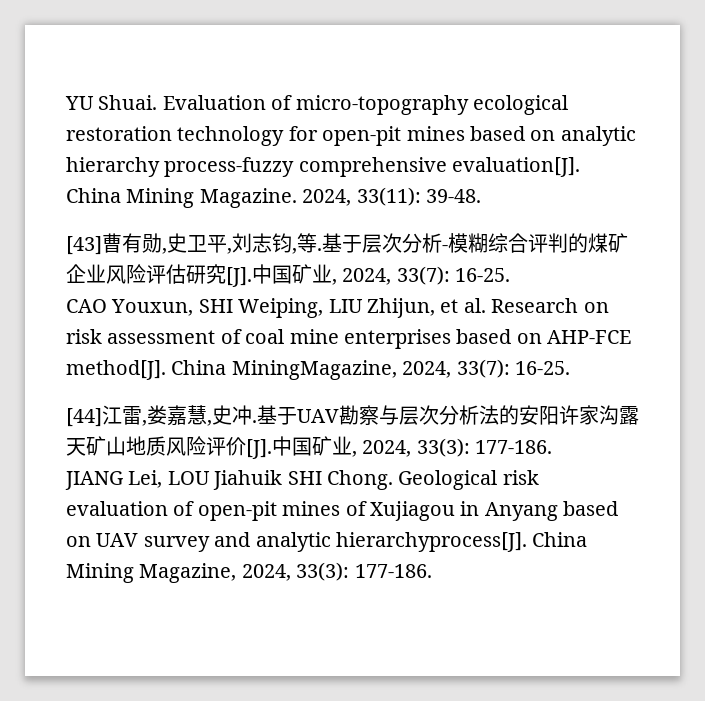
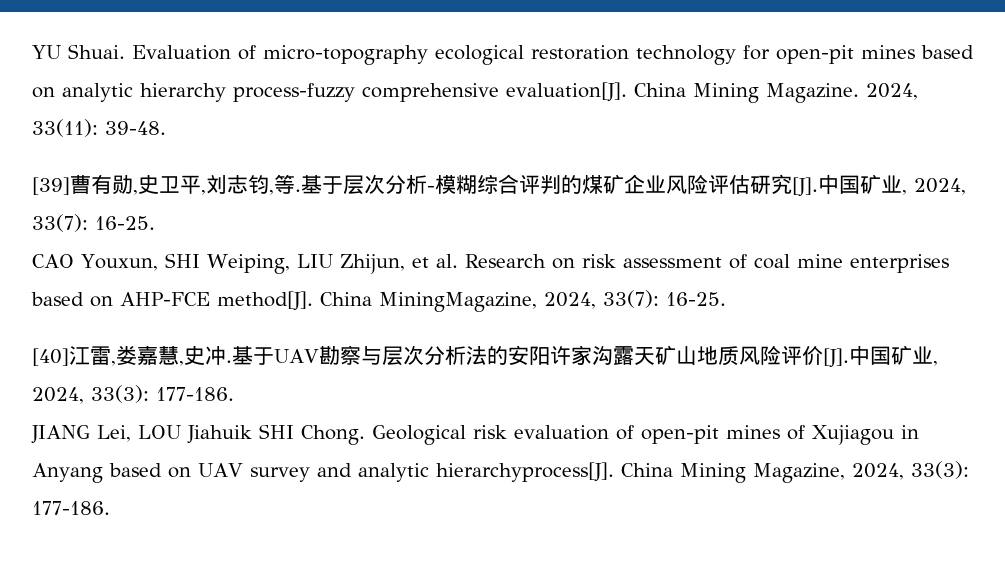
- [43]曹有勋,史卫平,刘志钧,等.
+ [39]曹有勋,史卫平,刘志钧,等.
- [44]江雷,娄嘉慧,史冲.
+ [40]江雷,娄嘉慧,史冲.

